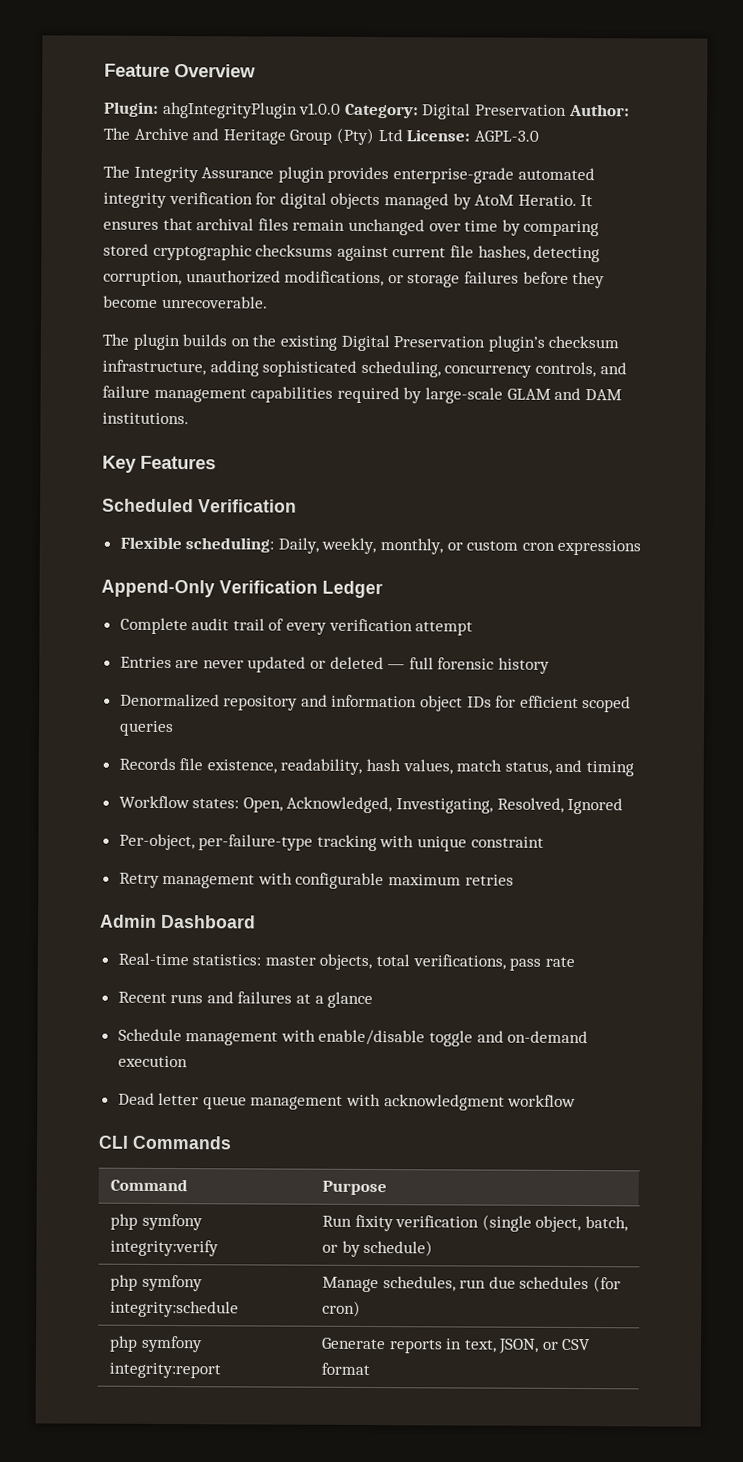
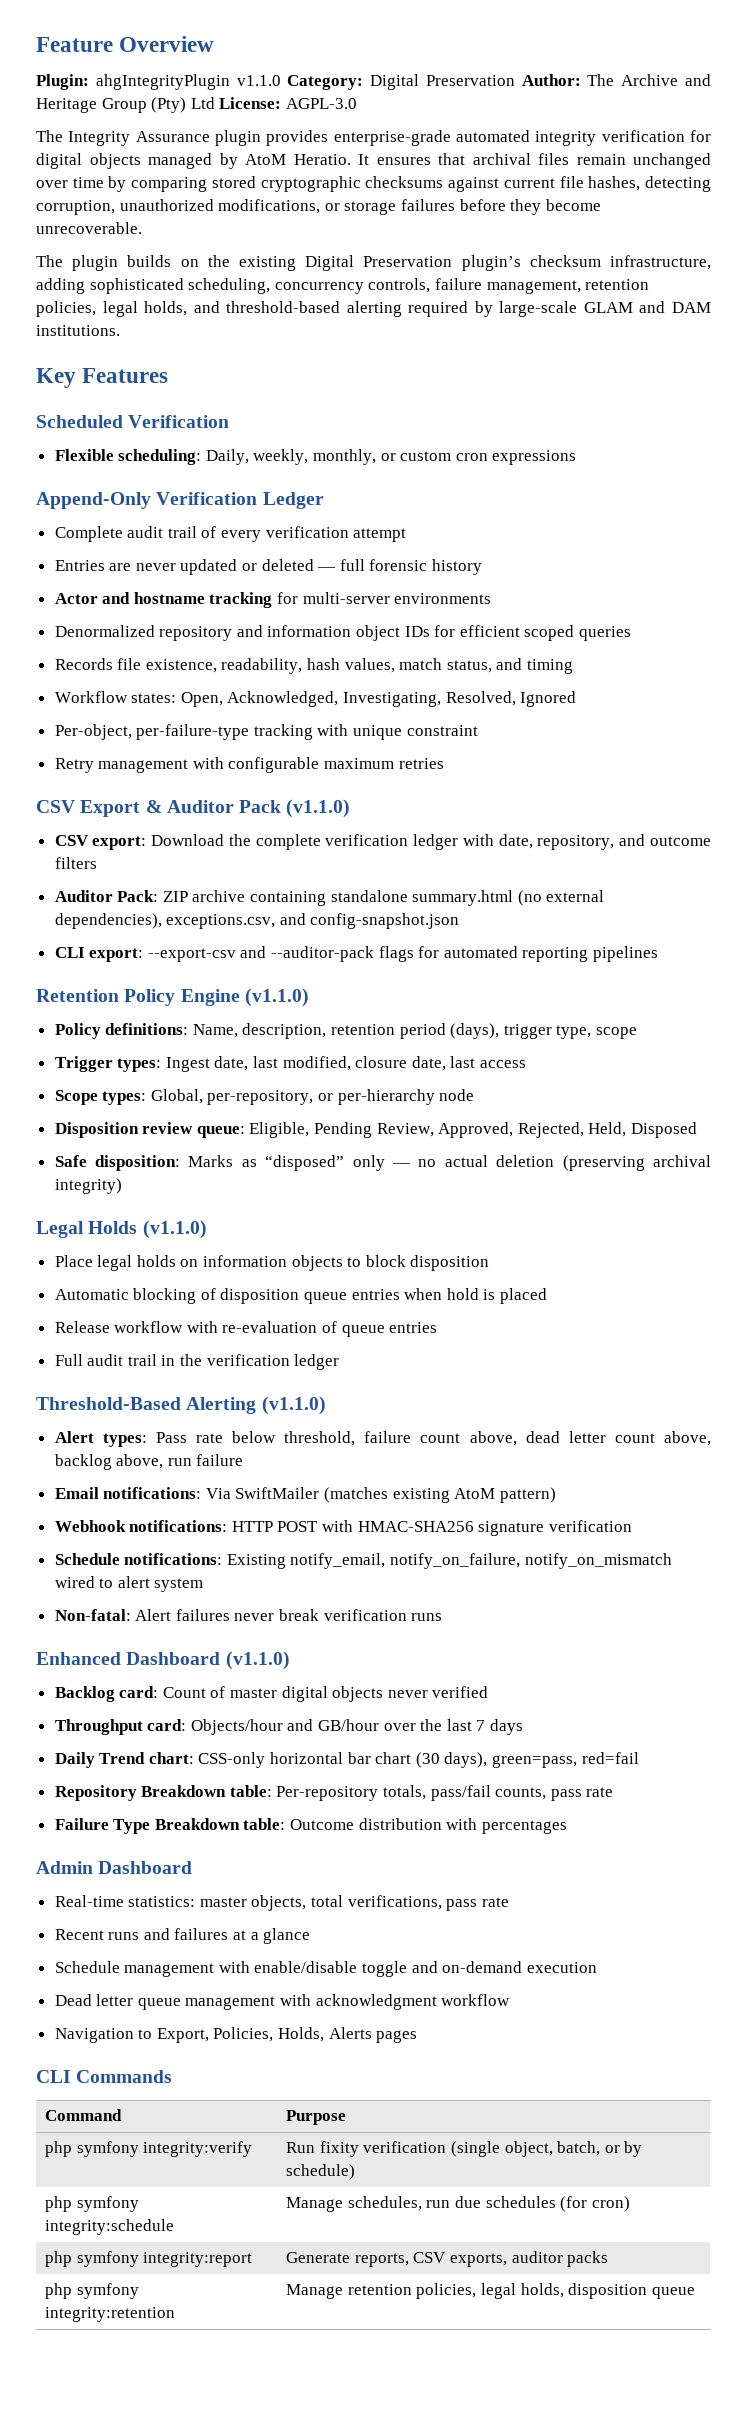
- Plugin: ahgIntegrityPlugin v1.0.0 Category: Digital Preservation Author: The Archive and Heritage Group (Pty) Ltd License: AGPL-3.0
+ Plugin: ahgIntegrityPlugin v1.1.0 Category: Digital Preservation Author: The Archive and Heritage Group (Pty) Ltd License: AGPL-3.0
- The plugin builds on the existing Digital Preservation plugin’s checksum infrastructure, adding sophisticated scheduling, concurrency controls, and failure management capabilities required by large-scale GLAM and DAM institutions.
+ The plugin builds on the existing Digital Preservation plugin’s checksum infrastructure, adding sophisticated scheduling, concurrency controls, failure management, retention policies, legal holds, and threshold-based alerting required by large-scale GLAM and DAM institutions.
+ Actor and hostname tracking for multi-server environments
+ CSV Export & Auditor Pack (v1.1.0)
+ CSV export: Download the complete verification ledger with date, repository, and outcome filters
+ Auditor Pack: ZIP archive containing standalone summary.html (no external dependencies), exceptions.csv, and config-snapshot.json
+ CLI export: --export-csv and --auditor-pack flags for automated reporting pipelines
+ Retention Policy Engine (v1.1.0)
+ Policy definitions: Name, description, retention period (days), trigger type, scope
+ Trigger types: Ingest date, last modified, closure date, last access
+ Scope types: Global, per-repository, or per-hierarchy node
+ Disposition review queue: Eligible, Pending Review, Approved, Rejected, Held, Disposed
+ Safe disposition: Marks as “disposed” only — no actual deletion (preserving archival integrity)
+ Legal Holds (v1.1.0)
+ Place legal holds on information objects to block disposition
+ Automatic blocking of disposition queue entries when hold is placed
+ Release workflow with re-evaluation of queue entries
+ Full audit trail in the verification ledger
+ Threshold-Based Alerting (v1.1.0)
+ Alert types: Pass rate below threshold, failure count above, dead letter count above, backlog above, run failure
+ Email notifications: Via SwiftMailer (matches existing AtoM pattern)
+ Webhook notifications: HTTP POST with HMAC-SHA256 signature verification
+ Schedule notifications: Existing notify_email, notify_on_failure, notify_on_mismatch wired to alert system
+ Non-fatal: Alert failures never break verification runs
+ Enhanced Dashboard (v1.1.0)
+ Backlog card: Count of master digital objects never verified
+ Throughput card: Objects/hour and GB/hour over the last 7 days
+ Daily Trend chart: CSS-only horizontal bar chart (30 days), green=pass, red=fail
+ Repository Breakdown table: Per-repository totals, pass/fail counts, pass rate
+ Failure Type Breakdown table: Outcome distribution with percentages
+ Navigation to Export, Policies, Holds, Alerts pages
- php symfony integrity:report | Generate reports in text, JSON, or CSV format
+ php symfony integrity:report | Generate reports, CSV exports, auditor packs
+ php symfony integrity:retention | Manage retention policies, legal holds, disposition queue

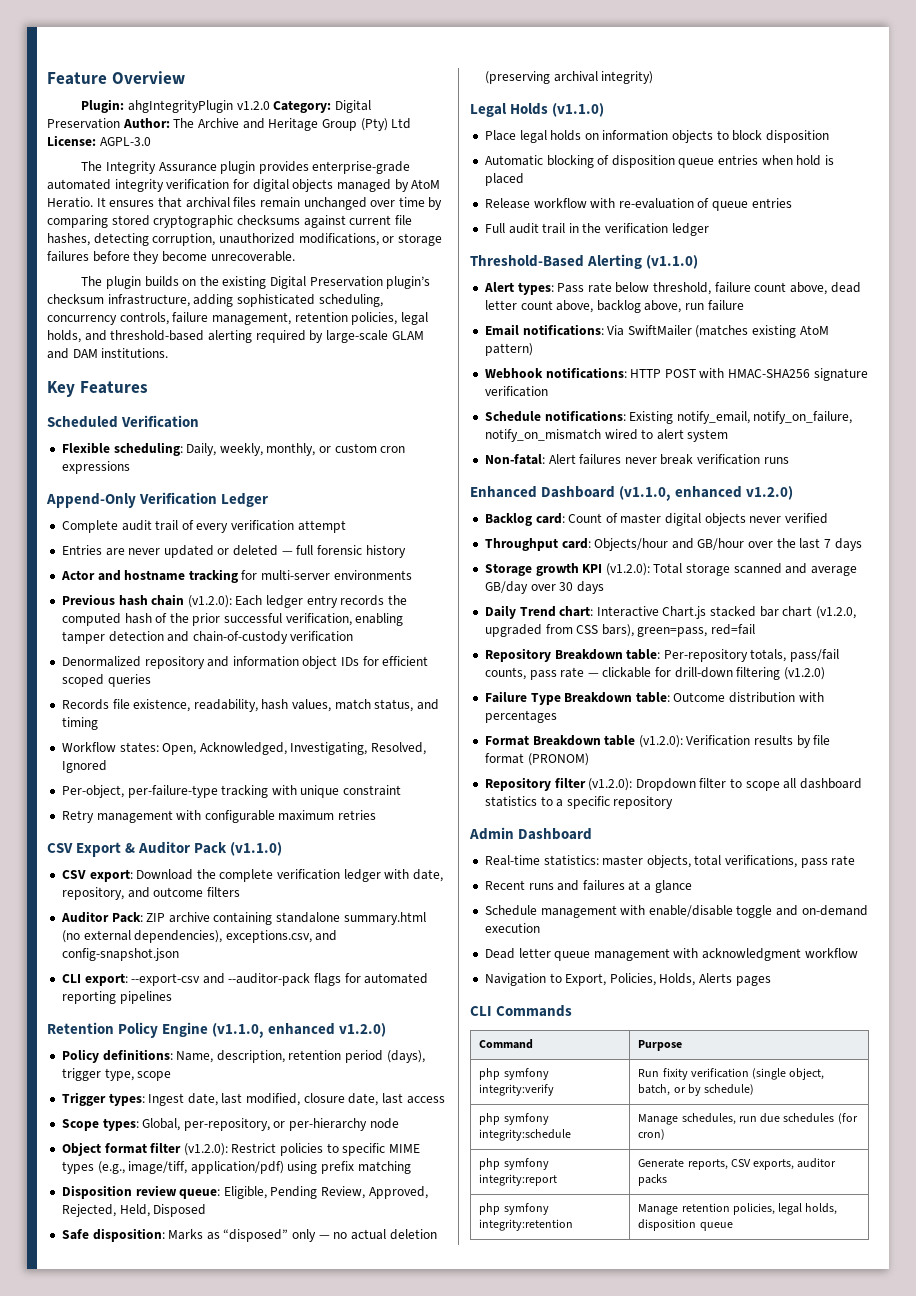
- Plugin: ahgIntegrityPlugin v1.1.0 Category: Digital Preservation Author: The Archive and Heritage Group (Pty) Ltd License: AGPL-3.0
+ Plugin: ahgIntegrityPlugin v1.2.0 Category: Digital Preservation Author: The Archive and Heritage Group (Pty) Ltd License: AGPL-3.0
+ Previous hash chain (v1.2.0): Each ledger entry records the computed hash of the prior successful verification, enabling tamper detection and chain-of-custody verification
- Retention Policy Engine (v1.1.0)
+ Retention Policy Engine (v1.1.0, enhanced v1.2.0)
+ Object format filter (v1.2.0): Restrict policies to specific MIME types (e.g., image/tiff, application/pdf) using prefix matching
- Enhanced Dashboard (v1.1.0)
+ Enhanced Dashboard (v1.1.0, enhanced v1.2.0)
- Daily Trend chart: CSS-only horizontal bar chart (30 days), green=pass, red=fail
+ Storage growth KPI (v1.2.0): Total storage scanned and average GB/day over 30 days
+ Daily Trend chart: Interactive Chart.js stacked bar chart (v1.2.0, upgraded from CSS bars), green=pass, red=fail
- Repository Breakdown table: Per-repository totals, pass/fail counts, pass rate
+ Repository Breakdown table: Per-repository totals, pass/fail counts, pass rate — clickable for drill-down filtering (v1.2.0)
+ Format Breakdown table (v1.2.0): Verification results by file format (PRONOM)
+ Repository filter (v1.2.0): Dropdown filter to scope all dashboard statistics to a specific repository

